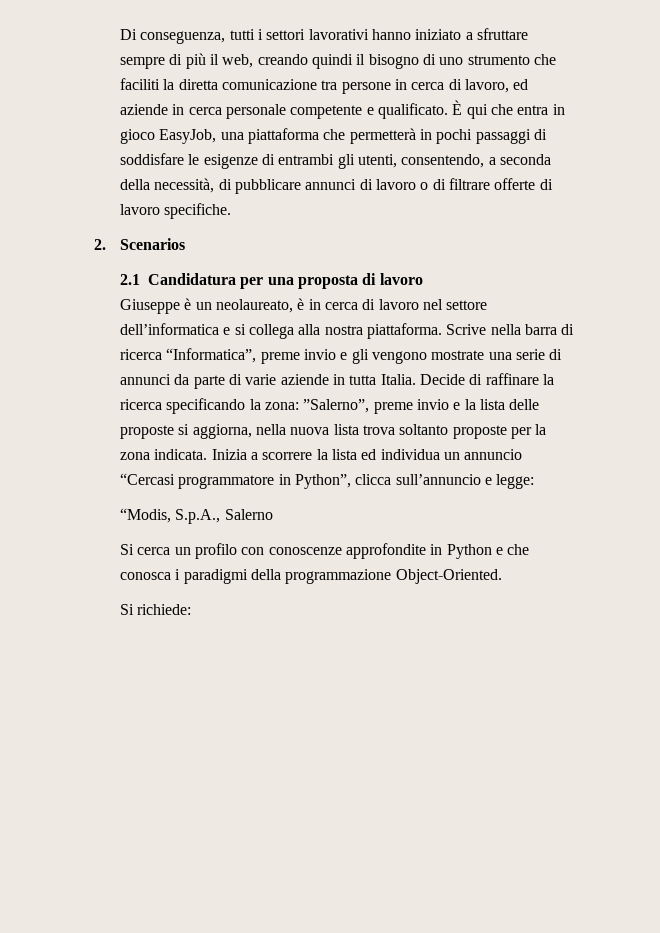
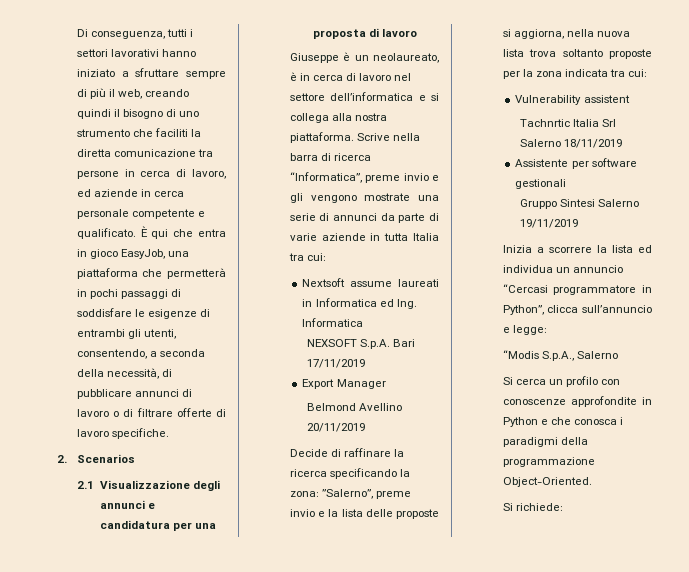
- 2.1 Candidatura per una proposta di lavoro
+ 2.1 Visualizzazione degli annunci e candidatura per una proposta di lavoro
- Scrive nella barra di ricerca “Informatica”, preme invio e gli vengono mostrate una serie di annunci da parte di varie aziende in tutta Italia. Decide di raffinare la ricerca specificando la zona:
+ Scrive nella barra di ricerca “Informatica”, preme invio e gli vengono mostrate una serie di annunci da parte di varie aziende in tutta Italia tra cui:
+ Nextsoft assume laureati in Informatica ed Ing. Informatica
+ NEXSOFT S.p.A. Bari 17/11/2019
+ Export Manager
+ Belmond Avellino 20/11/2019
+ Decide di raffinare la ricerca specificando la zona:
- ”Salerno”, preme invio e la lista delle proposte si aggiorna, nella nuova lista trova soltanto proposte per la zona indicata. Inizia a scorrere la lista ed individua un annuncio “Cercasi programmatore in Python”, clicca sull’annuncio e legge:
+ ”Salerno”, preme invio e la lista delle proposte si aggiorna, nella nuova lista trova soltanto proposte per la zona indicata tra cui:
+ Vulnerability assistent
+ Tachnrtic Italia Srl Salerno 18/11/2019
+ Assistente per software gestionali
+ Gruppo Sintesi Salerno 19/11/2019
+ Inizia a scorrere la lista ed individua un annuncio “Cercasi programmatore in Python”, clicca sull’annuncio e legge:
- “Modis, S.p.A., Salerno
+ “Modis S.p.A., Salerno

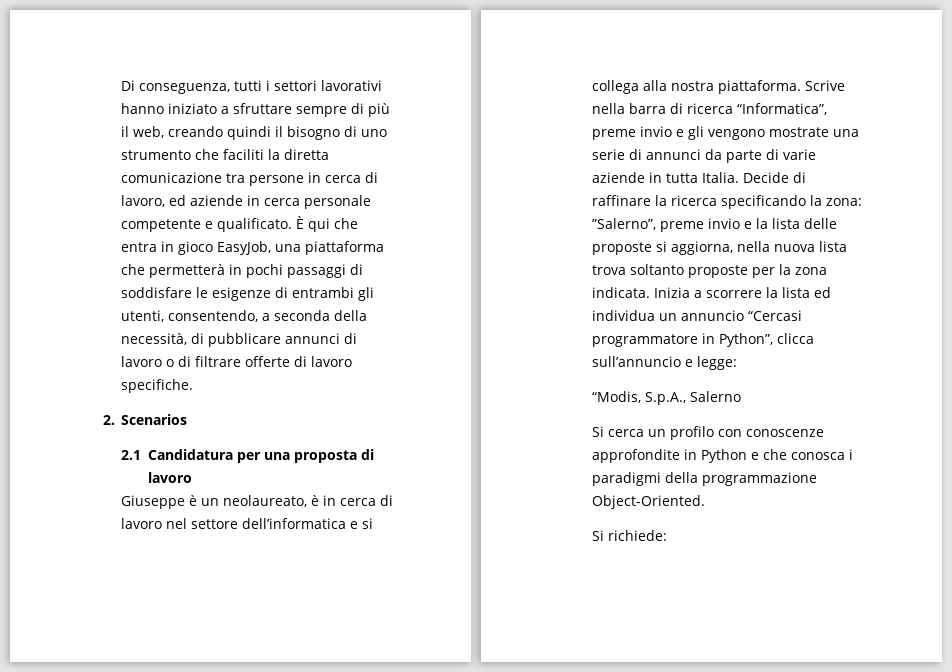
- 2.1 Visualizzazione degli annunci e candidatura per una proposta di lavoro
+ 2.1 Candidatura per una proposta di lavoro
- Scrive nella barra di ricerca “Informatica”, preme invio e gli vengono mostrate una serie di annunci da parte di varie aziende in tutta Italia tra cui:
- Nextsoft assume laureati in Informatica ed Ing. Informatica
- NEXSOFT S.p.A. Bari 17/11/2019
- Export Manager
- Belmond Avellino 20/11/2019
- Decide di raffinare la ricerca specificando la zona:
+ Scrive nella barra di ricerca “Informatica”, preme invio e gli vengono mostrate una serie di annunci da parte di varie aziende in tutta Italia. Decide di raffinare la ricerca specificando la zona:
- ”Salerno”, preme invio e la lista delle proposte si aggiorna, nella nuova lista trova soltanto proposte per la zona indicata tra cui:
- Vulnerability assistent
- Tachnrtic Italia Srl Salerno 18/11/2019
- Assistente per software gestionali
- Gruppo Sintesi Salerno 19/11/2019
- Inizia a scorrere la lista ed individua un annuncio “Cercasi programmatore in Python”, clicca sull’annuncio e legge:
+ ”Salerno”, preme invio e la lista delle proposte si aggiorna, nella nuova lista trova soltanto proposte per la zona indicata. Inizia a scorrere la lista ed individua un annuncio “Cercasi programmatore in Python”, clicca sull’annuncio e legge:
- “Modis S.p.A., Salerno
+ “Modis, S.p.A., Salerno

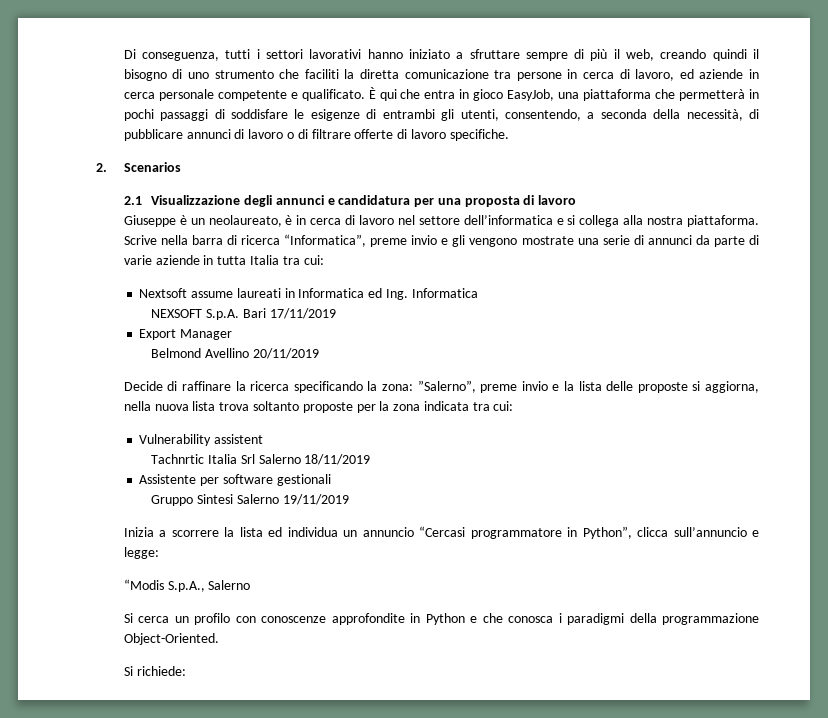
- 2.1 Candidatura per una proposta di lavoro
+ 2.1 Visualizzazione degli annunci e candidatura per una proposta di lavoro
- Scrive nella barra di ricerca “Informatica”, preme invio e gli vengono mostrate una serie di annunci da parte di varie aziende in tutta Italia. Decide di raffinare la ricerca specificando la zona:
+ Scrive nella barra di ricerca “Informatica”, preme invio e gli vengono mostrate una serie di annunci da parte di varie aziende in tutta Italia tra cui:
+ Nextsoft assume laureati in Informatica ed Ing. Informatica
+ NEXSOFT S.p.A. Bari 17/11/2019
+ Export Manager
+ Belmond Avellino 20/11/2019
+ Decide di raffinare la ricerca specificando la zona:
- ”Salerno”, preme invio e la lista delle proposte si aggiorna, nella nuova lista trova soltanto proposte per la zona indicata. Inizia a scorrere la lista ed individua un annuncio “Cercasi programmatore in Python”, clicca sull’annuncio e legge:
+ ”Salerno”, preme invio e la lista delle proposte si aggiorna, nella nuova lista trova soltanto proposte per la zona indicata tra cui:
+ Vulnerability assistent
+ Tachnrtic Italia Srl Salerno 18/11/2019
+ Assistente per software gestionali
+ Gruppo Sintesi Salerno 19/11/2019
+ Inizia a scorrere la lista ed individua un annuncio “Cercasi programmatore in Python”, clicca sull’annuncio e legge:
- “Modis, S.p.A., Salerno
+ “Modis S.p.A., Salerno

